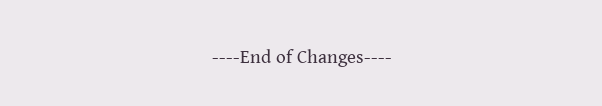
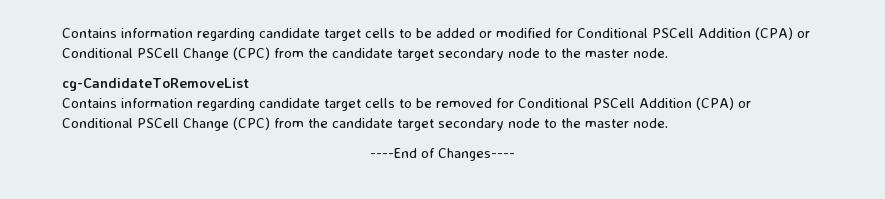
+ Contains information regarding candidate target cells to be added or modified for Conditional PSCell Addition (CPA) or Conditional PSCell Change (CPC) from the candidate target secondary node to the master node.
+ cg-CandidateToRemoveList
+ Contains information regarding candidate target cells to be removed for Conditional PSCell Addition (CPA) or Conditional PSCell Change (CPC) from the candidate target secondary node to the master node.

